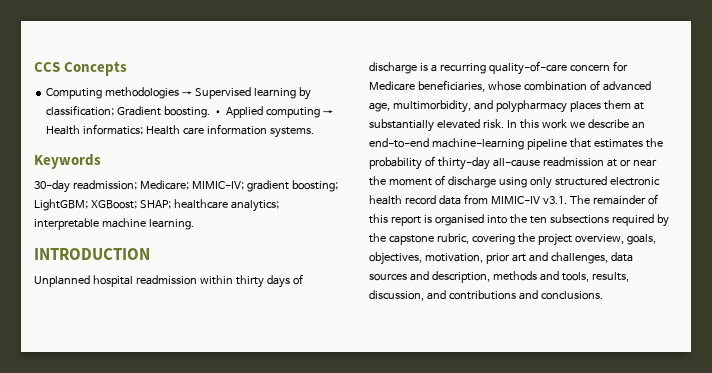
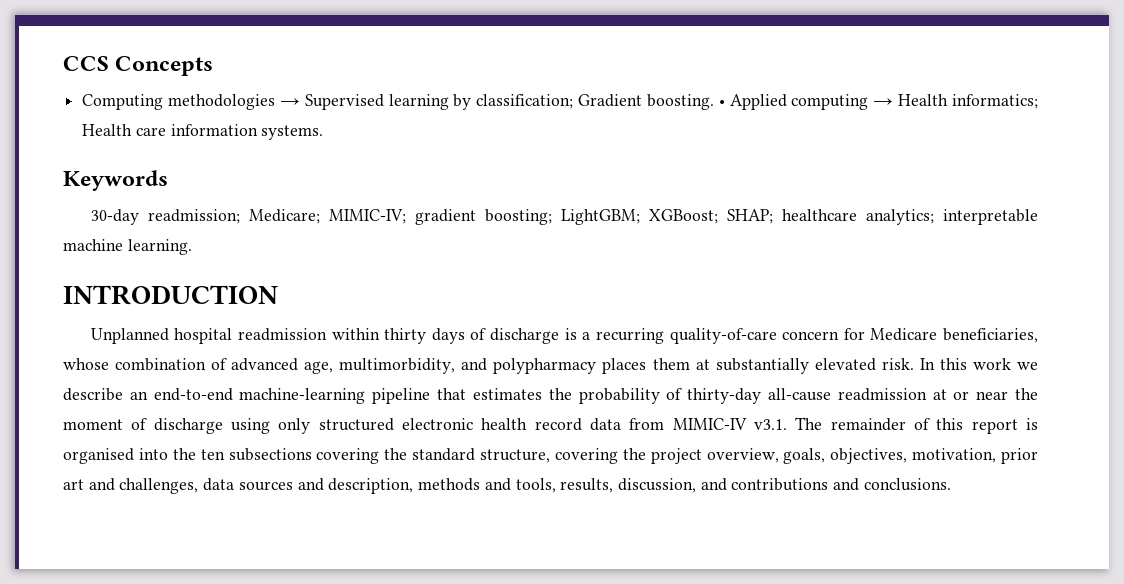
- In this work we describe an end-to-end machine-learning pipeline that estimates the probability of thirty-day all-cause readmission at or near the moment of discharge using only structured electronic health record data from MIMIC-IV v3.1. The remainder of this report is organised into the ten subsections required by the capstone rubric, covering the project overview, goals, objectives, motivation, prior art and challenges, data sources and description, methods and tools, results, discussion, and contributions and conclusions.
+ In this work we describe an end-to-end machine-learning pipeline that estimates the probability of thirty-day all-cause readmission at or near the moment of discharge using only structured electronic health record data from MIMIC-IV v3.1. The remainder of this report is organised into the ten subsections covering the standard structure, covering the project overview, goals, objectives, motivation, prior art and challenges, data sources and description, methods and tools, results, discussion, and contributions and conclusions.

